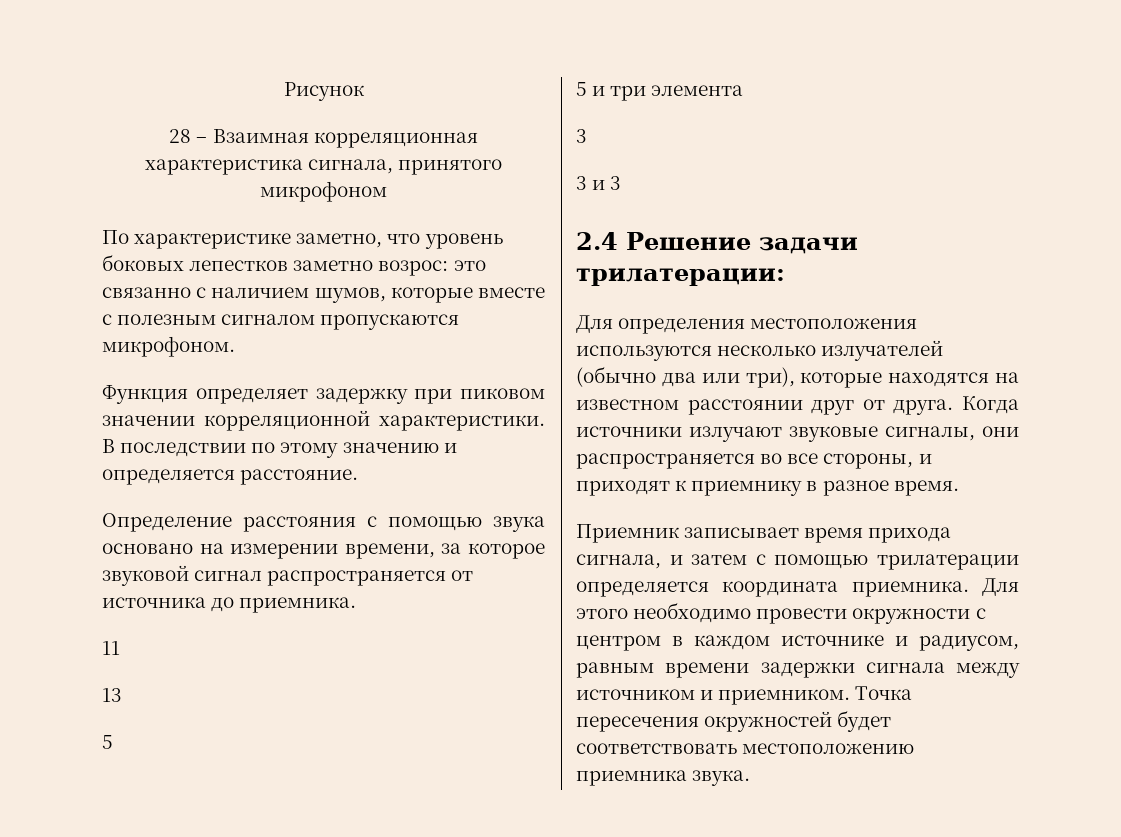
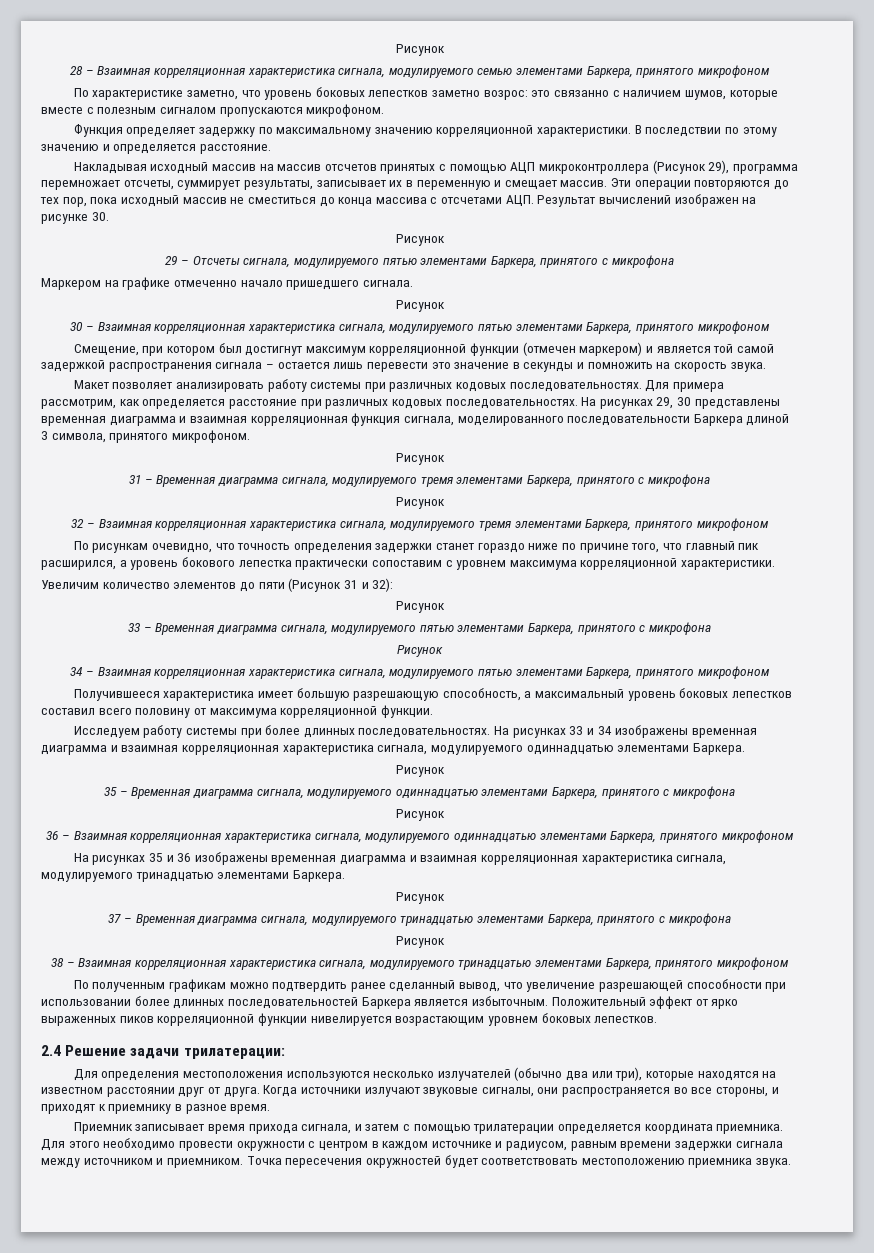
- 28 – Взаимная корреляционная характеристика сигнала, принятого микрофоном
+ 28 – Взаимная корреляционная характеристика сигнала, модулируемого семью элементами Баркера, принятого микрофоном
- Функция определяет задержку при пиковом значении корреляционной характеристики.
+ Функция определяет задержку по максимальному значению корреляционной характеристики.
- Определение расстояния с помощью звука основано на измерении времени, за которое звуковой сигнал распространяется от источника до приемника.
- 11
- 13
- 5
- 5 и три элемента
- 3
- 3 и 3
+ Накладывая исходный массив на массив отсчетов принятых с помощью АЦП микроконтроллера (Рисунок 29), программа перемножает отсчеты, суммирует результаты, записывает их в переменную и смещает массив. Эти операции повторяются до тех пор, пока исходный массив не сместиться до конца массива с отсчетами АЦП. Результат вычислений изображен на рисунке 30.
+ Рисунок
+ 29 – Отсчеты сигнала, модулируемого пятью элементами Баркера, принятого с микрофона
+ Маркером на графике отмеченно начало пришедшего сигнала.
+ Рисунок
+ 30 – Взаимная корреляционная характеристика сигнала, модулируемого пятью элементами Баркера, принятого микрофоном
+ Смещение, при котором был достигнут максимум корреляционной функции (отмечен маркером) и является той самой задержкой распространения сигнала – остается лишь перевести это значение в секунды и помножить на скорость звука.
+ Макет позволяет анализировать работу системы при различных кодовых последовательностях. Для примера рассмотрим, как определяется расстояние при различных кодовых последовательностях. На рисунках 29, 30 представлены временная диаграмма и взаимная корреляционная функция сигнала, моделированного последовательности Баркера длиной 3 символа, принятого микрофоном.
+ Рисунок
+ 31 – Временная диаграмма сигнала, модулируемого тремя элементами Баркера, принятого с микрофона
+ Рисунок
+ 32 – Взаимная корреляционная характеристика сигнала, модулируемого тремя элементами Баркера, принятого микрофоном
+ По рисункам очевидно, что точность определения задержки станет гораздо ниже по причине того, что главный пик расширился, а уровень бокового лепестка практически сопоставим с уровнем максимума корреляционной характеристики.
+ Увеличим количество элементов до пяти (Рисунок 31 и 32):
+ Рисунок
+ 33 – Временная диаграмма сигнала, модулируемого пятью элементами Баркера, принятого с микрофона
+ Рисунок
+ 34 – Взаимная корреляционная характеристика сигнала, модулируемого пятью элементами Баркера, принятого микрофоном
+ Получившееся характеристика имеет большую разрешающую способность, а максимальный уровень боковых лепестков составил всего половину от максимума корреляционной функции.
+ Исследуем работу системы при более длинных последовательностях. На рисунках 33 и 34 изображены временная диаграмма и взаимная корреляционная характеристика сигнала, модулируемого одиннадцатью элементами Баркера.
+ Рисунок
+ 35 – Временная диаграмма сигнала, модулируемого одиннадцатью элементами Баркера, принятого с микрофона
+ Рисунок
+ 36 – Взаимная корреляционная характеристика сигнала, модулируемого одиннадцатью элементами Баркера, принятого микрофоном
+ На рисунках 35 и 36 изображены временная диаграмма и взаимная корреляционная характеристика сигнала, модулируемого тринадцатью элементами Баркера.
+ Рисунок
+ 37 – Временная диаграмма сигнала, модулируемого тринадцатью элементами Баркера, принятого с микрофона
+ Рисунок
+ 38 – Взаимная корреляционная характеристика сигнала, модулируемого тринадцатью элементами Баркера, принятого микрофоном
+ По полученным графикам можно подтвердить ранее сделанный вывод, что увеличение разрешающей способности при использовании более длинных последовательностей Баркера является избыточным. Положительный эффект от ярко выраженных пиков корреляционной функции нивелируется возрастающим уровнем боковых лепестков.

